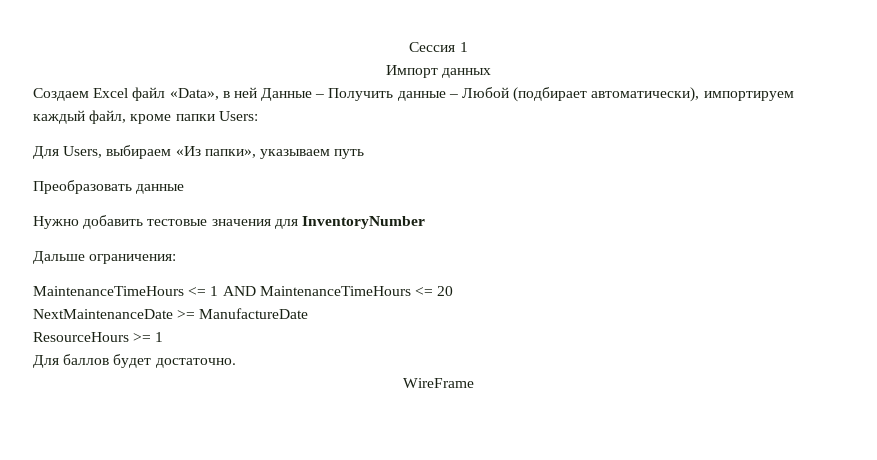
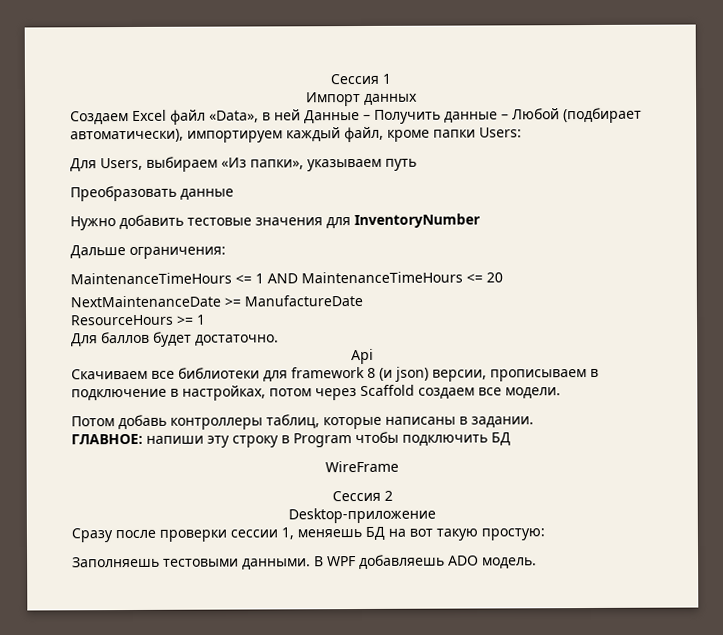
+ Api
+ Скачиваем все библиотеки для framework 8 (и json) версии, прописываем в подключение в настройках, потом через Scaffold создаем все модели.
+ Потом добавь контроллеры таблиц, которые написаны в задании.
+ ГЛАВНОЕ: напиши эту строку в Program чтобы подключить БД
  WireFrame
+ Сессия 2
+ Desktop-приложение
+ Сразу после проверки сессии 1, меняешь БД на вот такую простую:
+ Заполняешь тестовыми данными. В WPF добавляешь ADO модель.

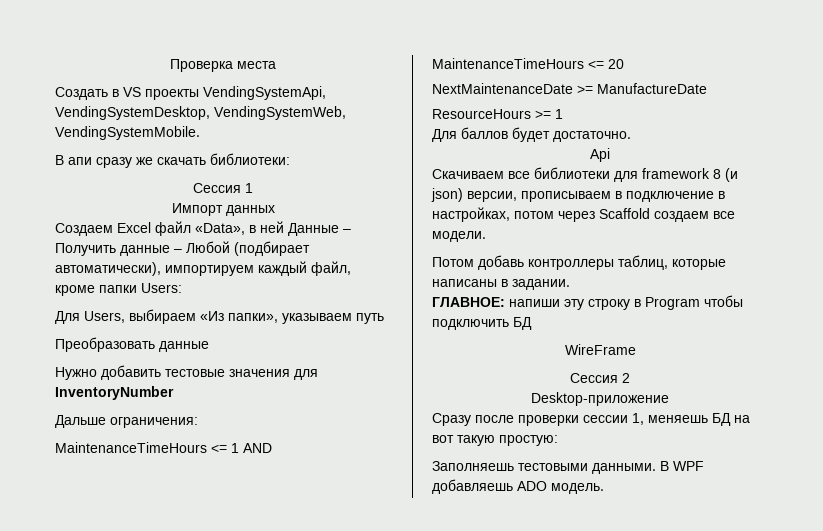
+ Проверка места
+ Создать в VS проекты VendingSystemApi, VendingSystemDesktop, VendingSystemWeb, VendingSystemMobile.
+ В апи сразу же скачать библиотеки:

